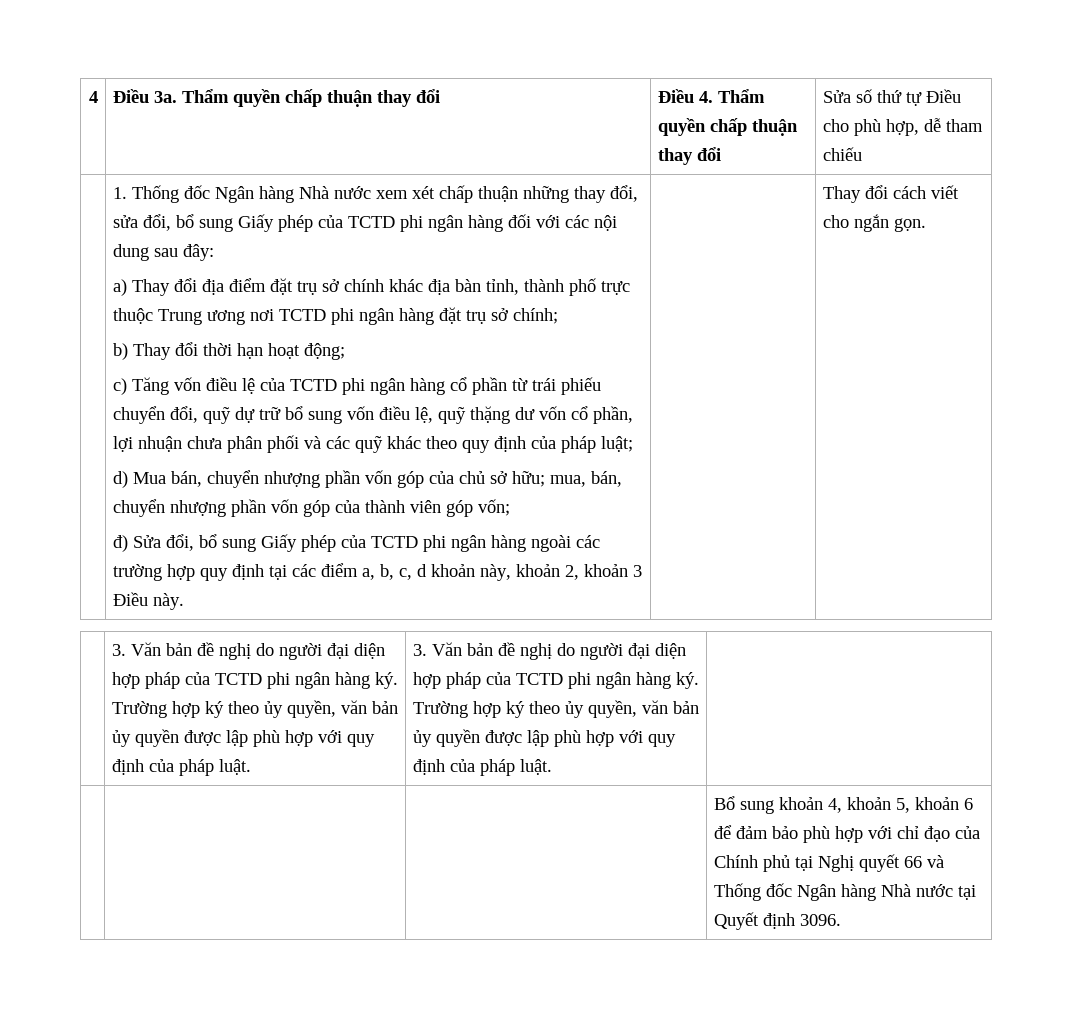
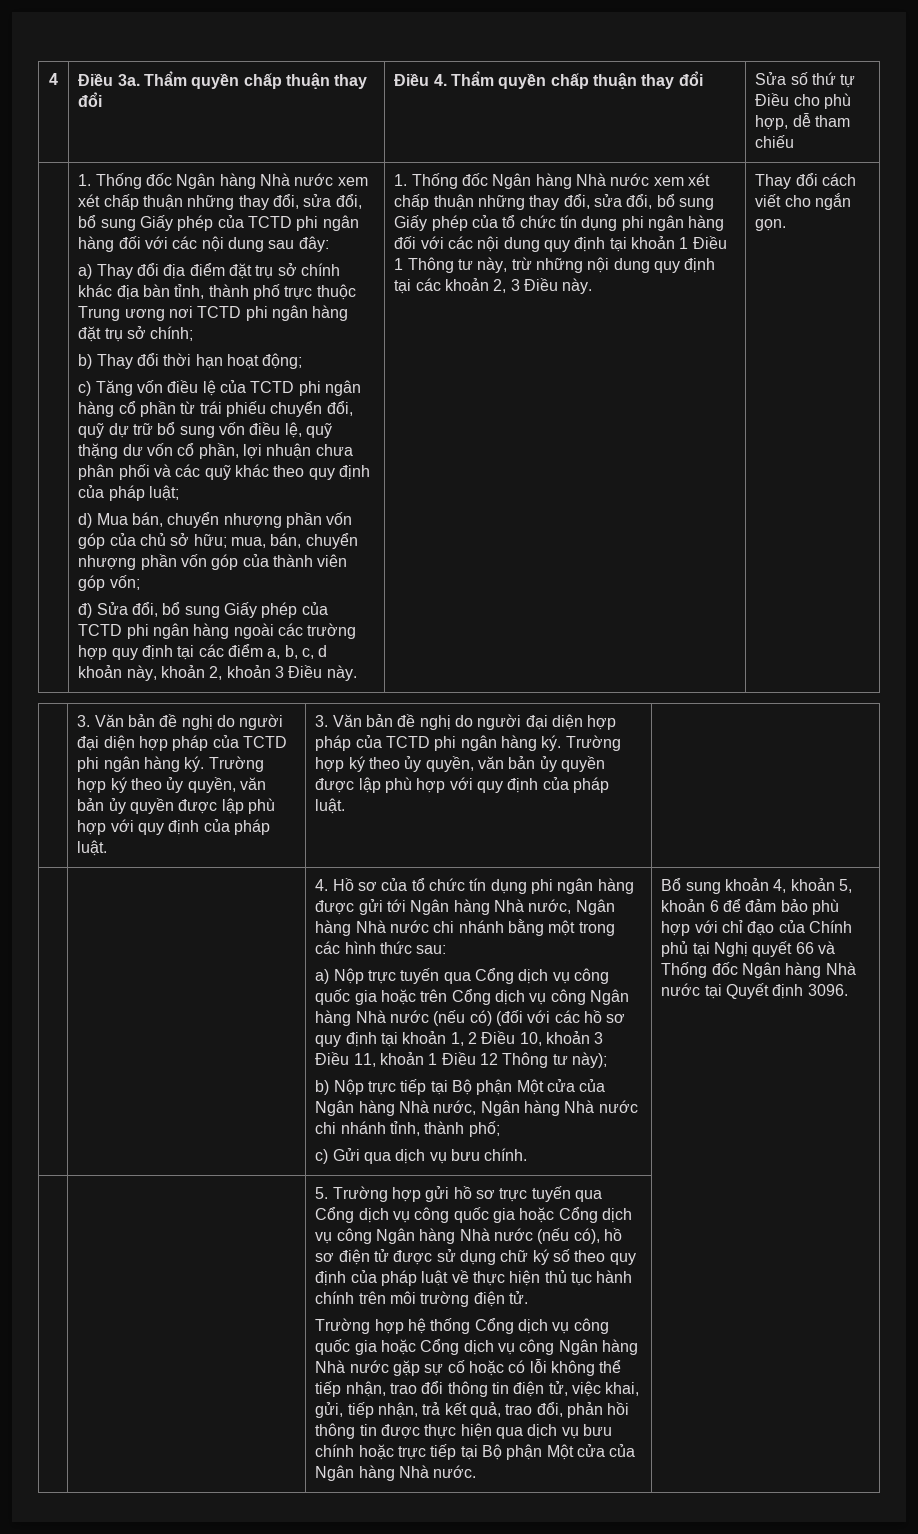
+ 1. Thống đốc Ngân hàng Nhà nước xem xét chấp thuận những thay đổi, sửa đổi, bổ sung Giấy phép của tổ chức tín dụng phi ngân hàng đối với các nội dung quy định tại khoản 1 Điều 1 Thông tư này, trừ những nội dung quy định tại các khoản 2, 3 Điều này.
+ 4. Hồ sơ của tổ chức tín dụng phi ngân hàng được gửi tới Ngân hàng Nhà nước, Ngân hàng Nhà nước chi nhánh bằng một trong các hình thức sau:
+ a) Nộp trực tuyến qua Cổng dịch vụ công quốc gia hoặc trên Cổng dịch vụ công Ngân hàng Nhà nước (nếu có) (đối với các hồ sơ quy định tại khoản 1, 2 Điều 10, khoản 3 Điều 11, khoản 1 Điều 12 Thông tư này);
+ b) Nộp trực tiếp tại Bộ phận Một cửa của Ngân hàng Nhà nước, Ngân hàng Nhà nước chi nhánh tỉnh, thành phố;
+ c) Gửi qua dịch vụ bưu chính.
+ 5. Trường hợp gửi hồ sơ trực tuyến qua Cổng dịch vụ công quốc gia hoặc Cổng dịch vụ công Ngân hàng Nhà nước (nếu có), hồ sơ điện tử được sử dụng chữ ký số theo quy định của pháp luật về thực hiện thủ tục hành chính trên môi trường điện tử.
+ Trường hợp hệ thống Cổng dịch vụ công quốc gia hoặc Cổng dịch vụ công Ngân hàng Nhà nước gặp sự cố hoặc có lỗi không thể tiếp nhận, trao đổi thông tin điện tử, việc khai, gửi, tiếp nhận, trả kết quả, trao đổi, phản hồi thông tin được thực hiện qua dịch vụ bưu chính hoặc trực tiếp tại Bộ phận Một cửa của Ngân hàng Nhà nước.

